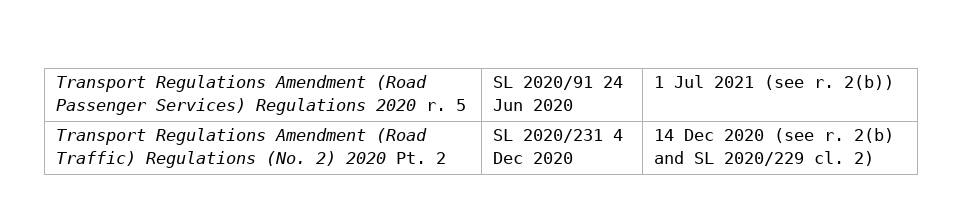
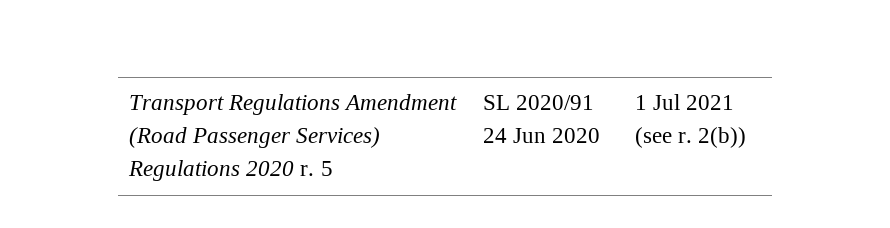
- Transport Regulations Amendment (Road Traffic) Regulations (No. 2) 2020 Pt. 2 | SL 2020/231 4 Dec 2020 | 14 Dec 2020 (see r. 2(b) and SL 2020/229 cl. 2)

